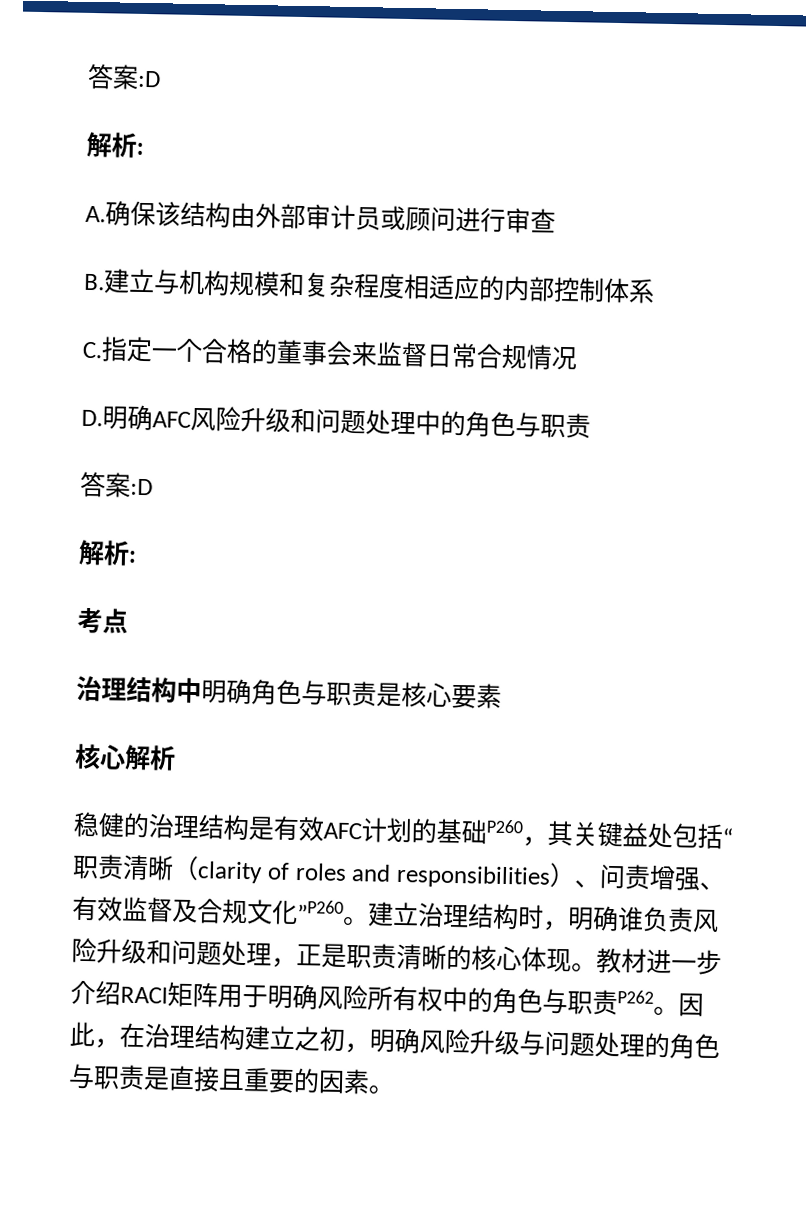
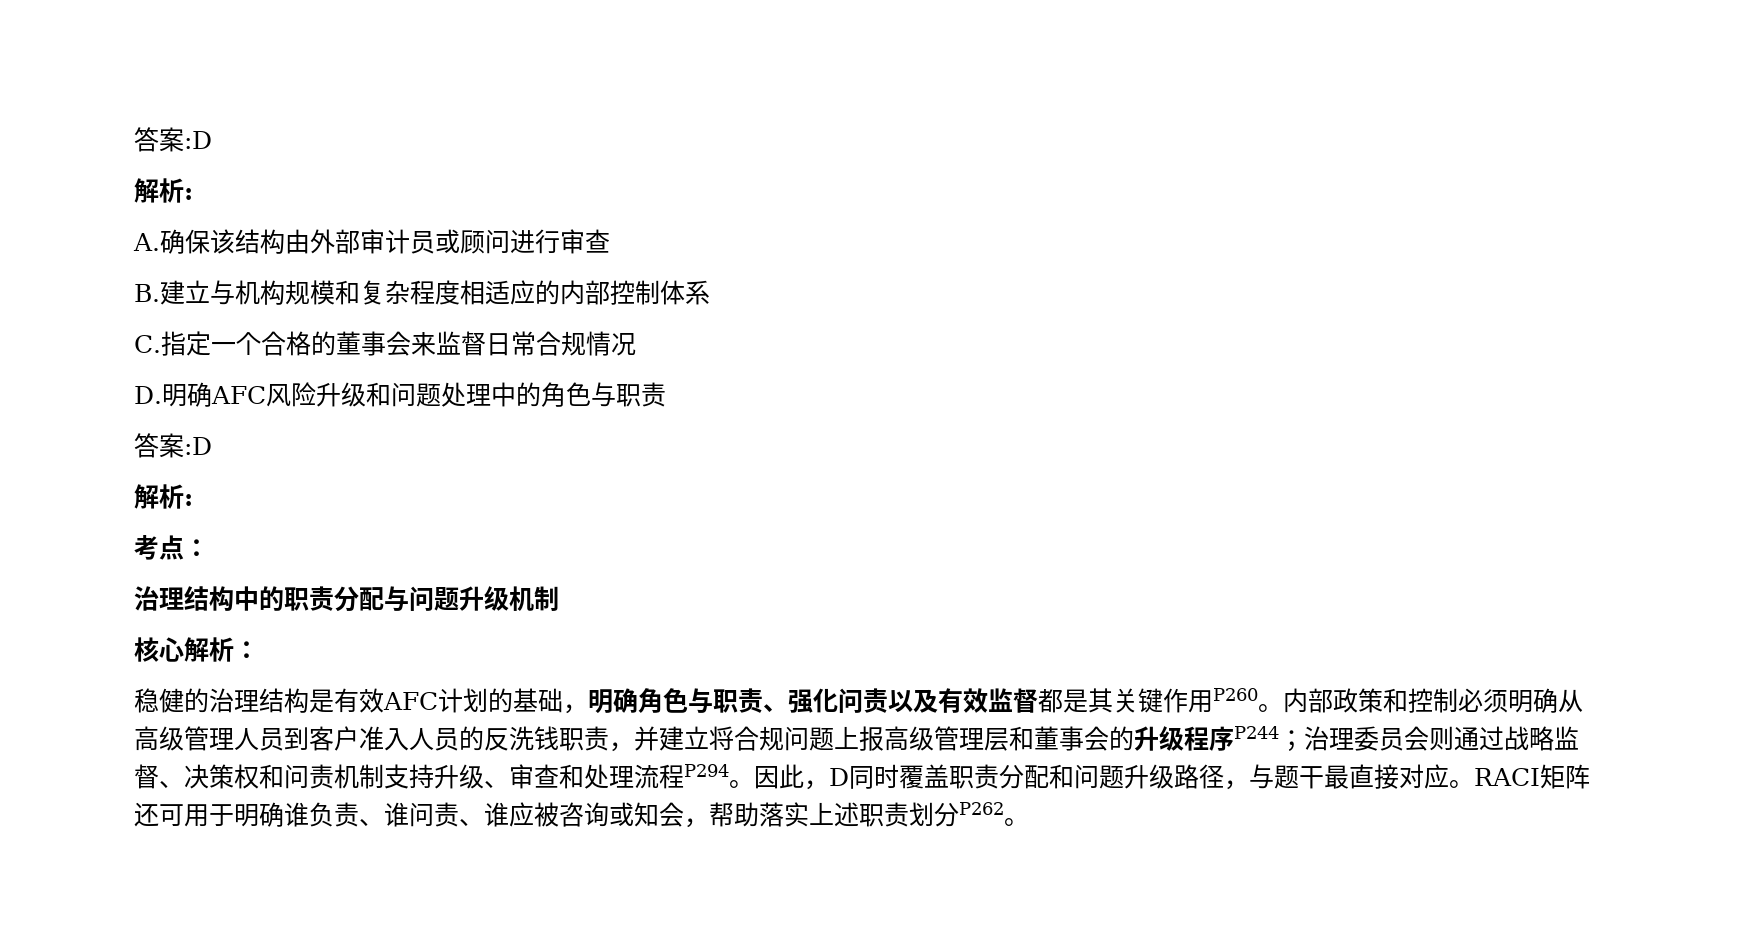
- 考点
+ 考点：
- 治理结构中明确角色与职责是核心要素
+ 治理结构中的职责分配与问题升级机制
- 核心解析
+ 核心解析：
- 稳健的治理结构是有效AFC计划的基础P260，其关键益处包括“职责清晰（clarity of roles and responsibilities）、问责增强、有效监督及合规文化”P260。建立治理结构时，明确谁负责风险升级和问题处理，正是职责清晰的核心体现。教材进一步介绍RACI矩阵用于明确风险所有权中的角色与职责P262。因此，在治理结构建立之初，明确风险升级与问题处理的角色与职责是直接且重要的因素。
+ 稳健的治理结构是有效AFC计划的基础，明确角色与职责、强化问责以及有效监督都是其关键作用P260。内部政策和控制必须明确从高级管理人员到客户准入人员的反洗钱职责，并建立将合规问题上报高级管理层和董事会的升级程序P244；治理委员会则通过战略监督、决策权和问责机制支持升级、审查和处理流程P294。因此，D同时覆盖职责分配和问题升级路径，与题干最直接对应。RACI矩阵还可用于明确谁负责、谁问责、谁应被咨询或知会，帮助落实上述职责划分P262。

